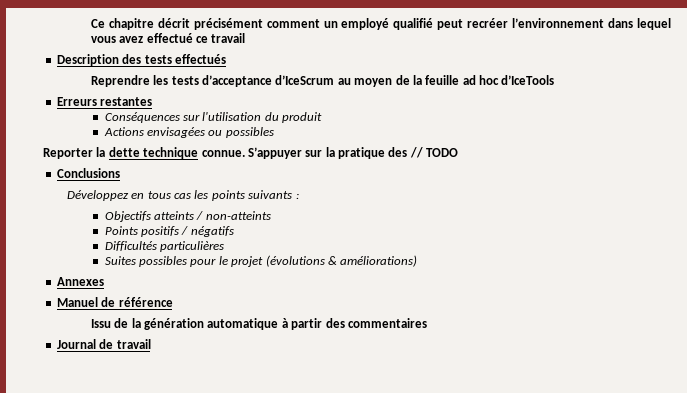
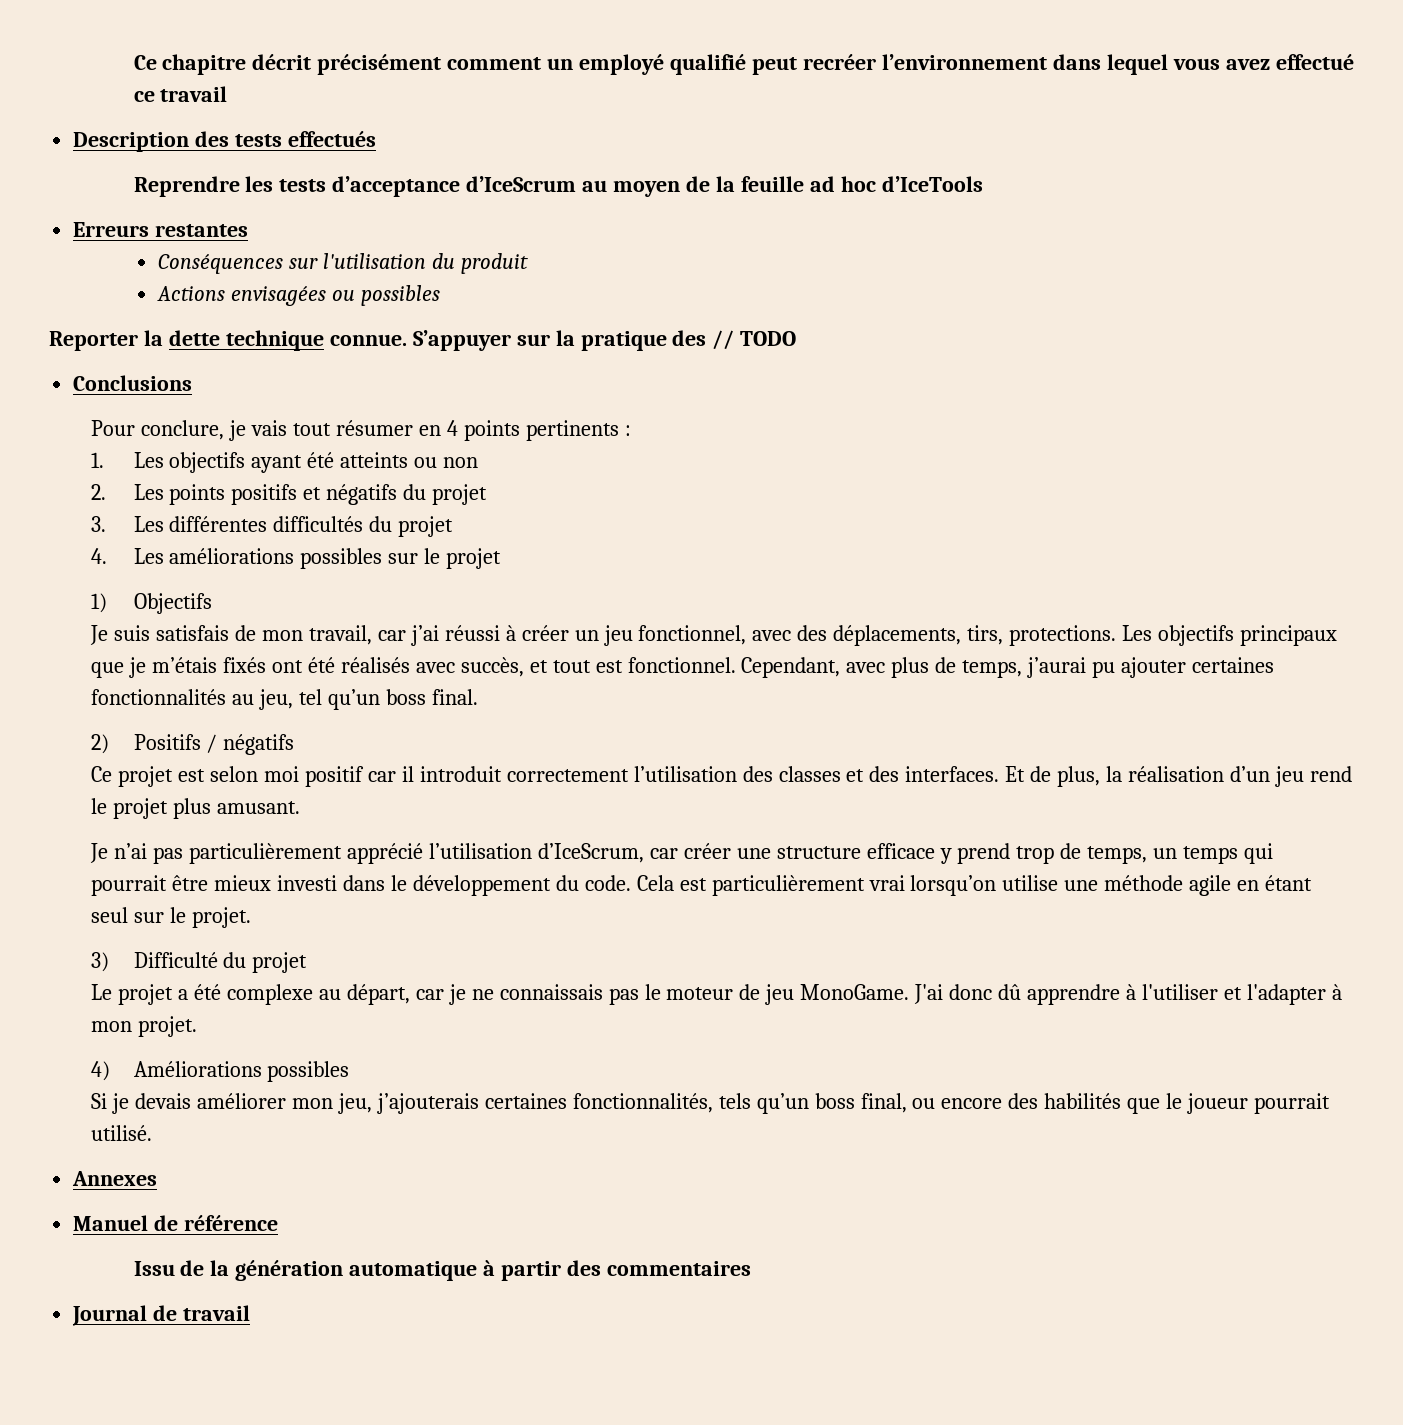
- Développez en tous cas les points suivants :
- Objectifs atteints / non-atteints
- Points positifs / négatifs
- Difficultés particulières
- Suites possibles pour le projet (évolutions & améliorations)
+ Pour conclure, je vais tout résumer en 4 points pertinents :
+ 1. Les objectifs ayant été atteints ou non
+ 2. Les points positifs et négatifs du projet
+ 3. Les différentes difficultés du projet
+ 4. Les améliorations possibles sur le projet
+ 1) Objectifs
+ Je suis satisfais de mon travail, car j’ai réussi à créer un jeu fonctionnel, avec des déplacements, tirs, protections. Les objectifs principaux que je m’étais fixés ont été réalisés avec succès, et tout est fonctionnel. Cependant, avec plus de temps, j’aurai pu ajouter certaines fonctionnalités au jeu, tel qu’un boss final.
+ 2) Positifs / négatifs
+ Ce projet est selon moi positif car il introduit correctement l’utilisation des classes et des interfaces. Et de plus, la réalisation d’un jeu rend le projet plus amusant.
+ Je n’ai pas particulièrement apprécié l’utilisation d’IceScrum, car créer une structure efficace y prend trop de temps, un temps qui pourrait être mieux investi dans le développement du code. Cela est particulièrement vrai lorsqu’on utilise une méthode agile en étant seul sur le projet.
+ 3) Difficulté du projet
+ Le projet a été complexe au départ, car je ne connaissais pas le moteur de jeu MonoGame. J'ai donc dû apprendre à l'utiliser et l'adapter à mon projet.
+ 4) Améliorations possibles
+ Si je devais améliorer mon jeu, j’ajouterais certaines fonctionnalités, tels qu’un boss final, ou encore des habilités que le joueur pourrait utilisé.

